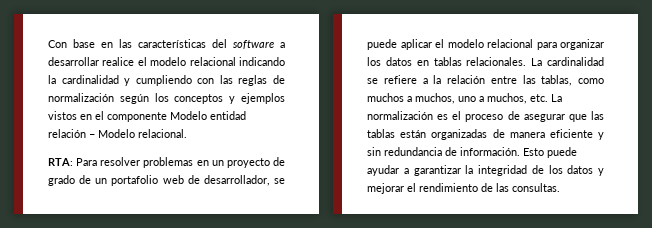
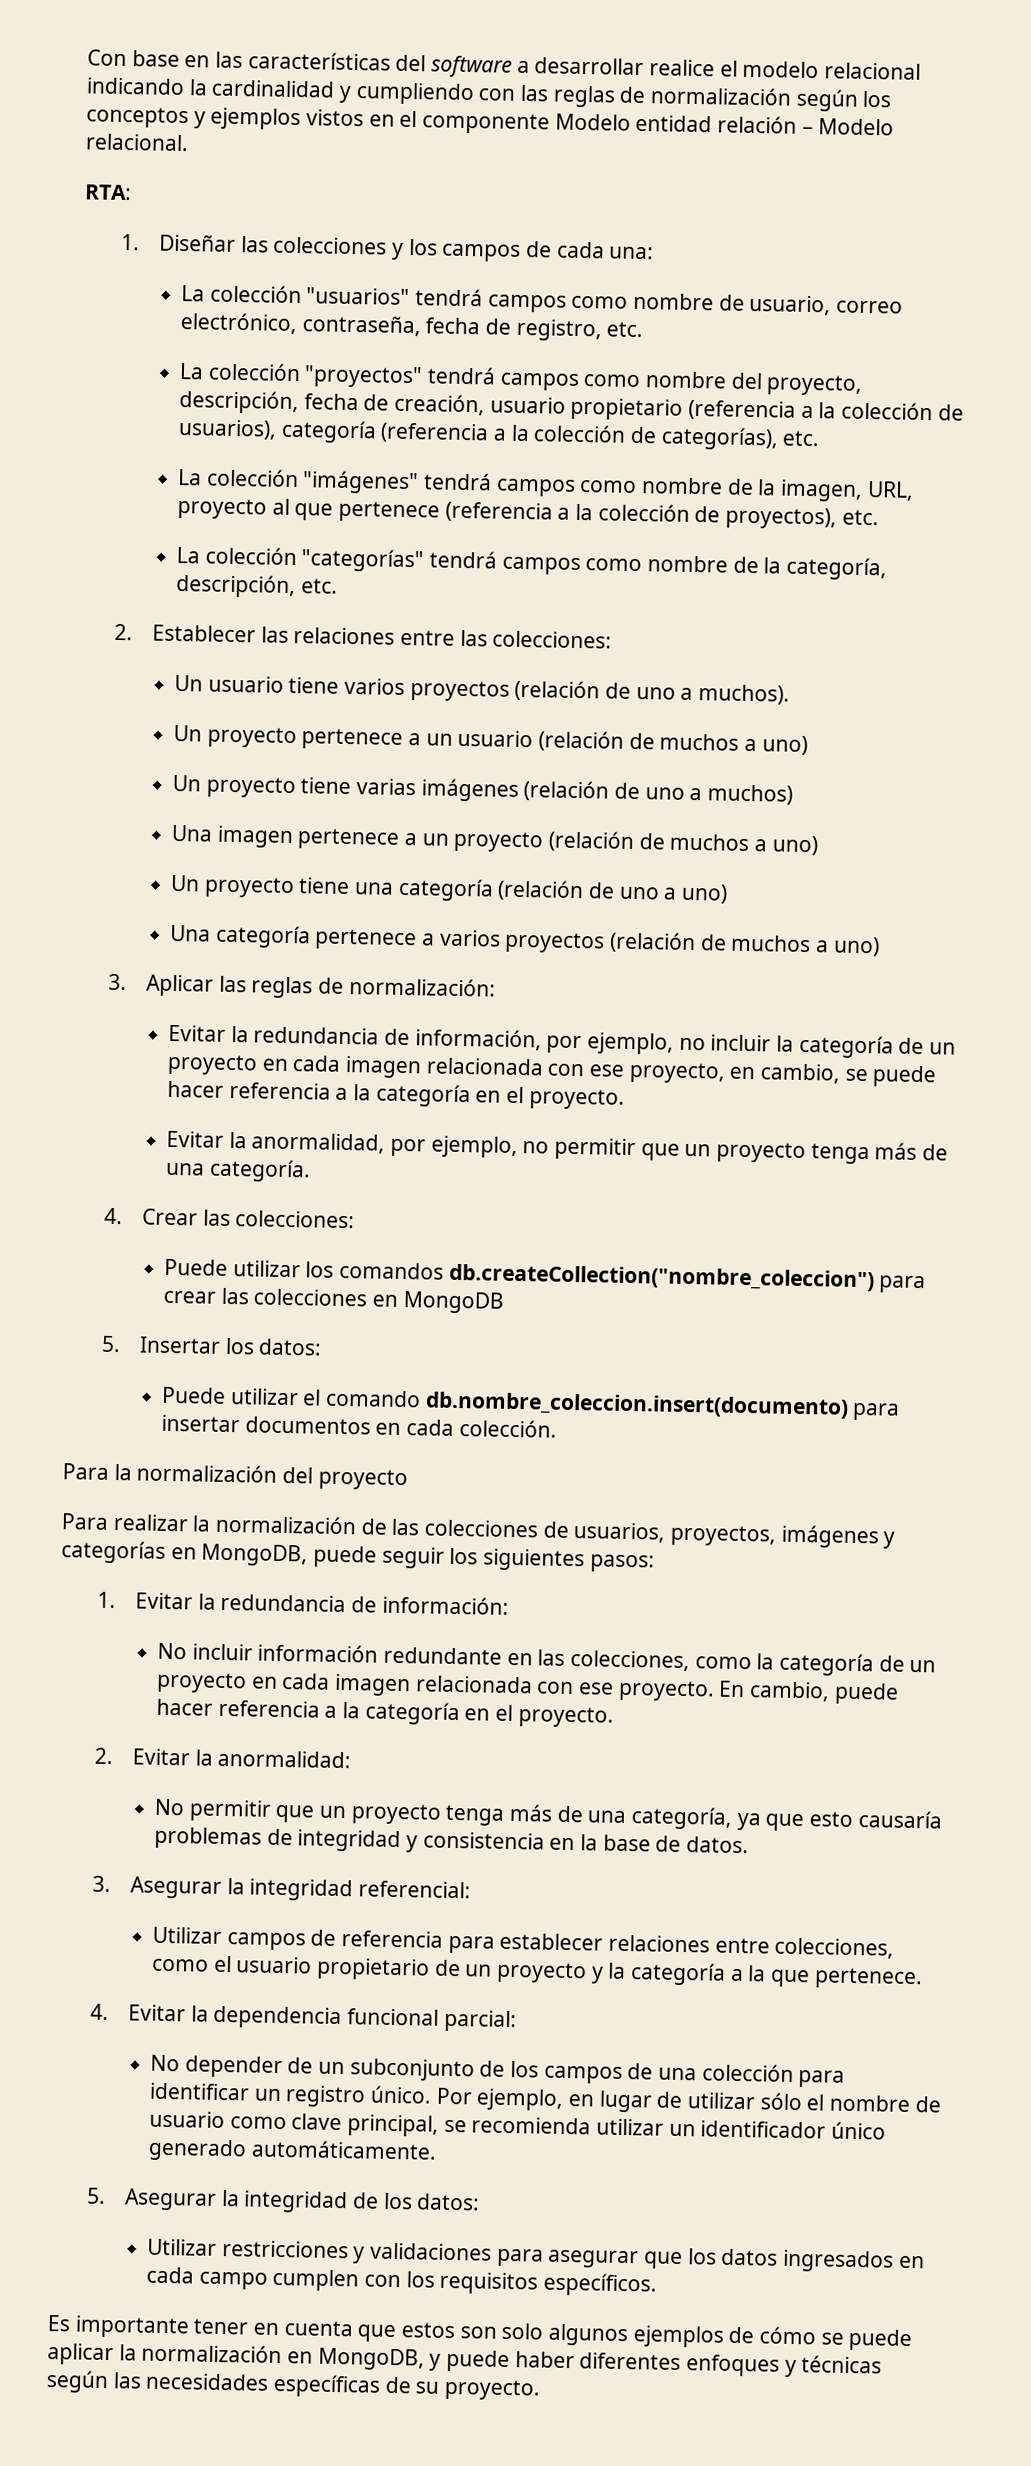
- RTA: Para resolver problemas en un proyecto de grado de un portafolio web de desarrollador, se puede aplicar el modelo relacional para organizar los datos en tablas relacionales. La cardinalidad se refiere a la relación entre las tablas, como muchos a muchos, uno a muchos, etc. La normalización es el proceso de asegurar que las tablas están organizadas de manera eficiente y sin redundancia de información. Esto puede ayudar a garantizar la integridad de los datos y mejorar el rendimiento de las consultas.
+ RTA:
+ 1. Diseñar las colecciones y los campos de cada una:
+ La colección "usuarios" tendrá campos como nombre de usuario, correo electrónico, contraseña, fecha de registro, etc.
+ La colección "proyectos" tendrá campos como nombre del proyecto, descripción, fecha de creación, usuario propietario (referencia a la colección de usuarios), categoría (referencia a la colección de categorías), etc.
+ La colección "imágenes" tendrá campos como nombre de la imagen, URL, proyecto al que pertenece (referencia a la colección de proyectos), etc.
+ La colección "categorías" tendrá campos como nombre de la categoría, descripción, etc.
+ 2. Establecer las relaciones entre las colecciones:
+ Un usuario tiene varios proyectos (relación de uno a muchos).
+ Un proyecto pertenece a un usuario (relación de muchos a uno)
+ Un proyecto tiene varias imágenes (relación de uno a muchos)
+ Una imagen pertenece a un proyecto (relación de muchos a uno)
+ Un proyecto tiene una categoría (relación de uno a uno)
+ Una categoría pertenece a varios proyectos (relación de muchos a uno)
+ 3. Aplicar las reglas de normalización:
+ Evitar la redundancia de información, por ejemplo, no incluir la categoría de un proyecto en cada imagen relacionada con ese proyecto, en cambio, se puede hacer referencia a la categoría en el proyecto.
+ Evitar la anormalidad, por ejemplo, no permitir que un proyecto tenga más de una categoría.
+ 4. Crear las colecciones:
+ Puede utilizar los comandos db.createCollection("nombre_coleccion") para crear las colecciones en MongoDB
+ 5. Insertar los datos:
+ Puede utilizar el comando db.nombre_coleccion.insert(documento) para insertar documentos en cada colección.
+ Para la normalización del proyecto
+ Para realizar la normalización de las colecciones de usuarios, proyectos, imágenes y categorías en MongoDB, puede seguir los siguientes pasos:
+ 1. Evitar la redundancia de información:
+ No incluir información redundante en las colecciones, como la categoría de un proyecto en cada imagen relacionada con ese proyecto. En cambio, puede hacer referencia a la categoría en el proyecto.
+ 2. Evitar la anormalidad:
+ No permitir que un proyecto tenga más de una categoría, ya que esto causaría problemas de integridad y consistencia en la base de datos.
+ 3. Asegurar la integridad referencial:
+ Utilizar campos de referencia para establecer relaciones entre colecciones, como el usuario propietario de un proyecto y la categoría a la que pertenece.
+ 4. Evitar la dependencia funcional parcial:
+ No depender de un subconjunto de los campos de una colección para identificar un registro único. Por ejemplo, en lugar de utilizar sólo el nombre de usuario como clave principal, se recomienda utilizar un identificador único generado automáticamente.
+ 5. Asegurar la integridad de los datos:
+ Utilizar restricciones y validaciones para asegurar que los datos ingresados en cada campo cumplen con los requisitos específicos.
+ Es importante tener en cuenta que estos son solo algunos ejemplos de cómo se puede aplicar la normalización en MongoDB, y puede haber diferentes enfoques y técnicas según las necesidades específicas de su proyecto.

